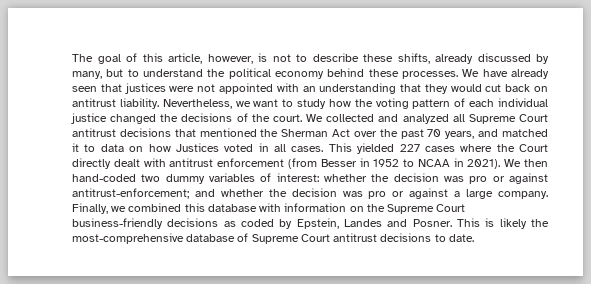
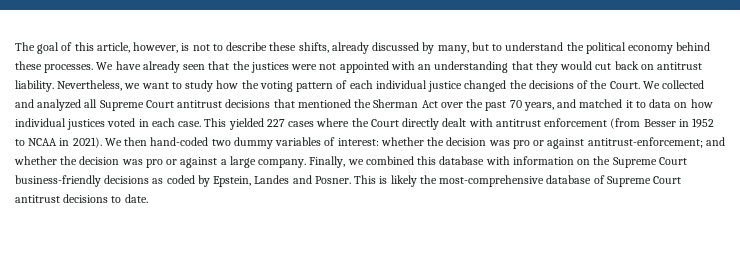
- We have already seen that justices were not appointed with an understanding that they would cut back on antitrust liability.
+ We have already seen that the justices were not appointed with an understanding that they would cut back on antitrust liability.
- Nevertheless, we want to study how the voting pattern of each individual justice changed the decisions of the court.
+ Nevertheless, we want to study how the voting pattern of each individual justice changed the decisions of the Court.
- We collected and analyzed all Supreme Court antitrust decisions that mentioned the Sherman Act over the past 70 years, and matched it to data on how Justices voted in all cases.
+ We collected and analyzed all Supreme Court antitrust decisions that mentioned the Sherman Act over the past 70 years, and matched it to data on how individual justices voted in each case.

